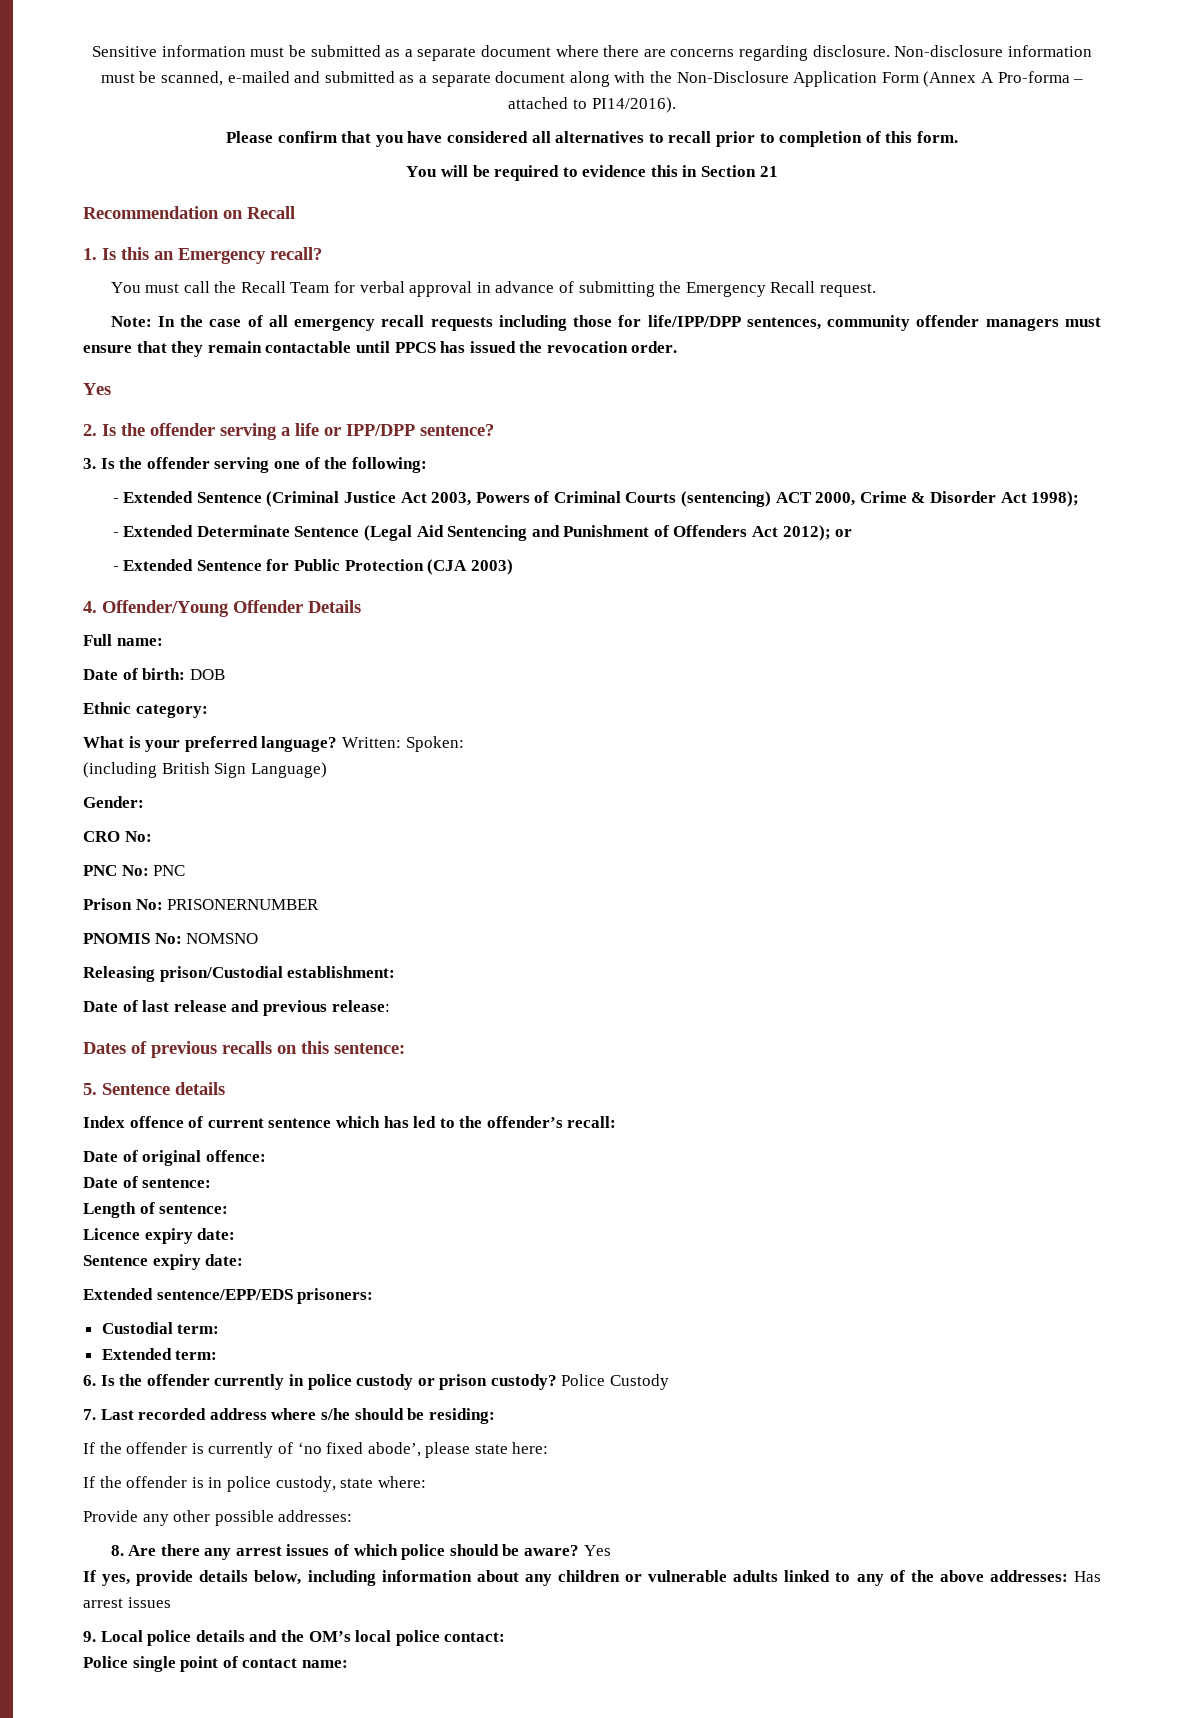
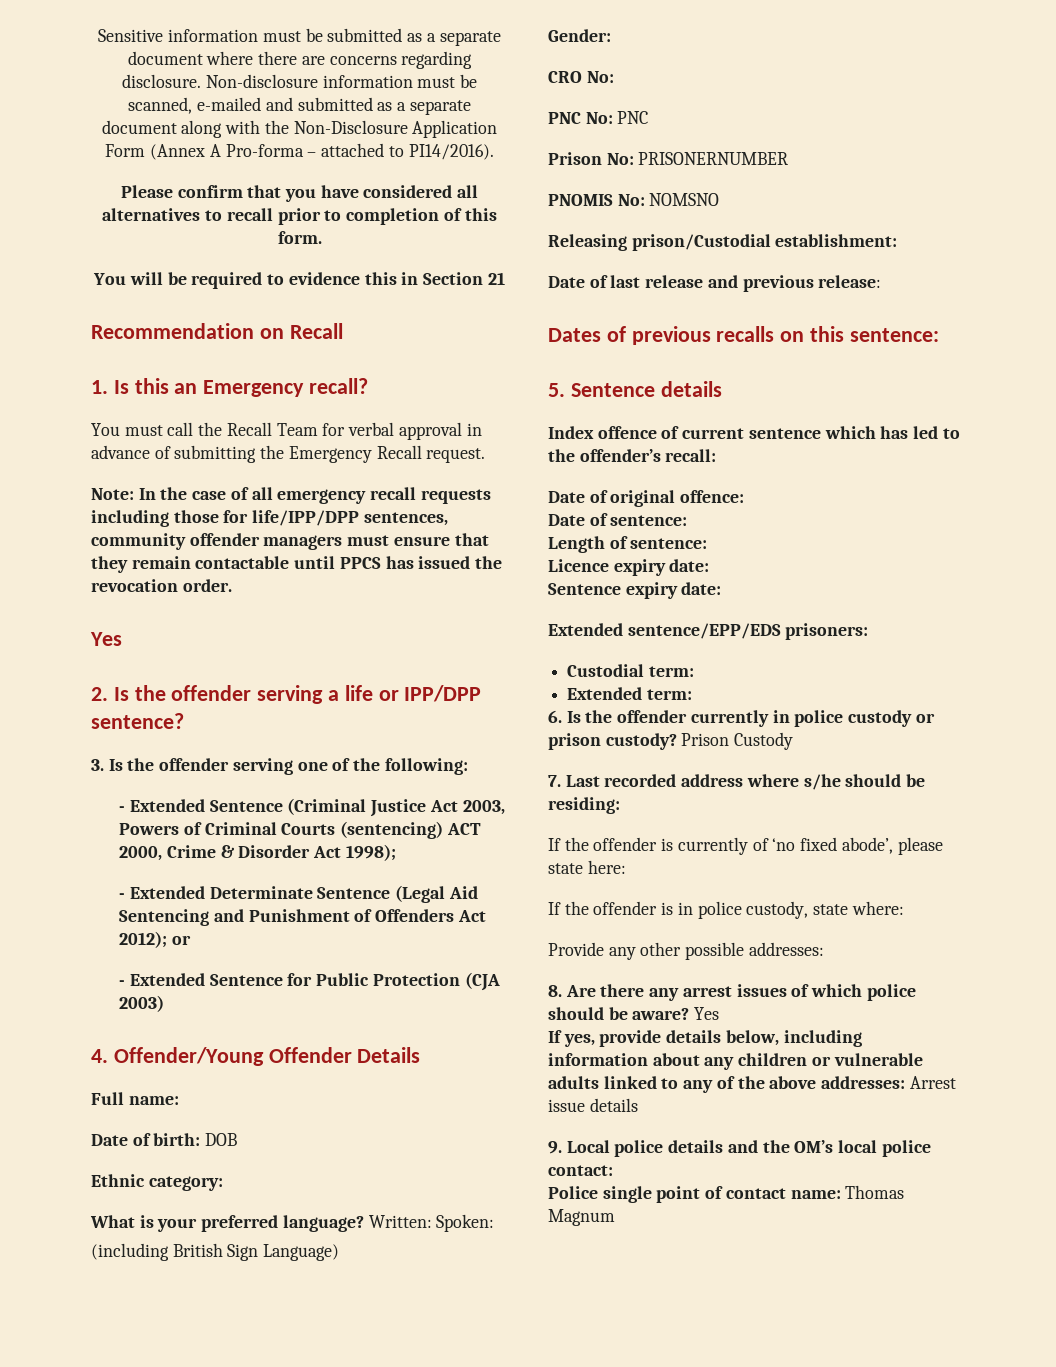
- Police Custody
+ Prison Custody
- If yes, provide details below, including information about any children or vulnerable adults linked to any of the above addresses: Has arrest issues
+ If yes, provide details below, including information about any children or vulnerable adults linked to any of the above addresses: Arrest issue details
- Police single point of contact name:
+ Police single point of contact name: Thomas Magnum

